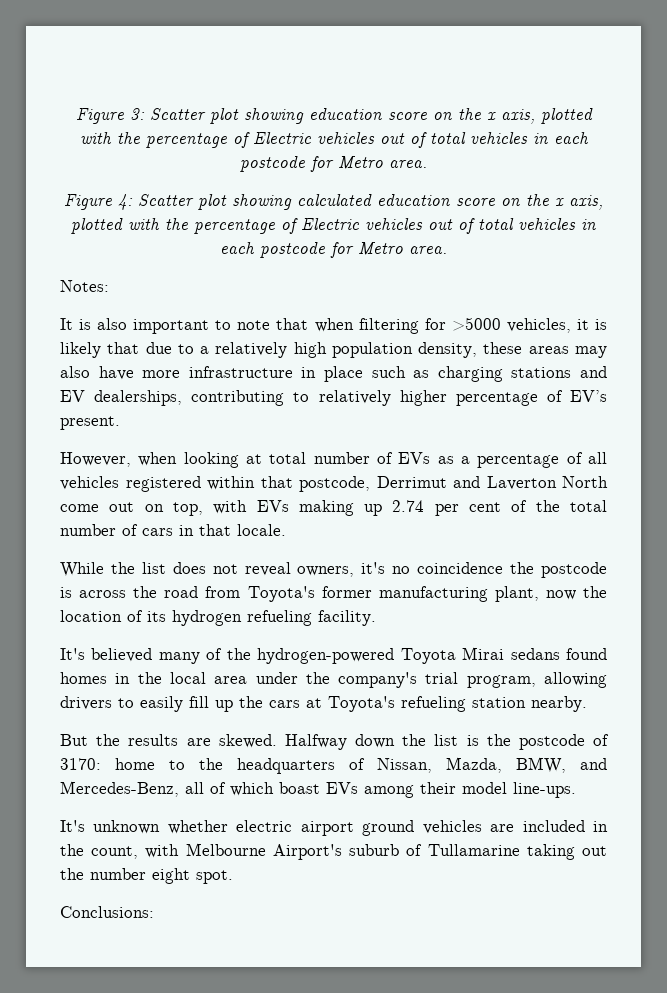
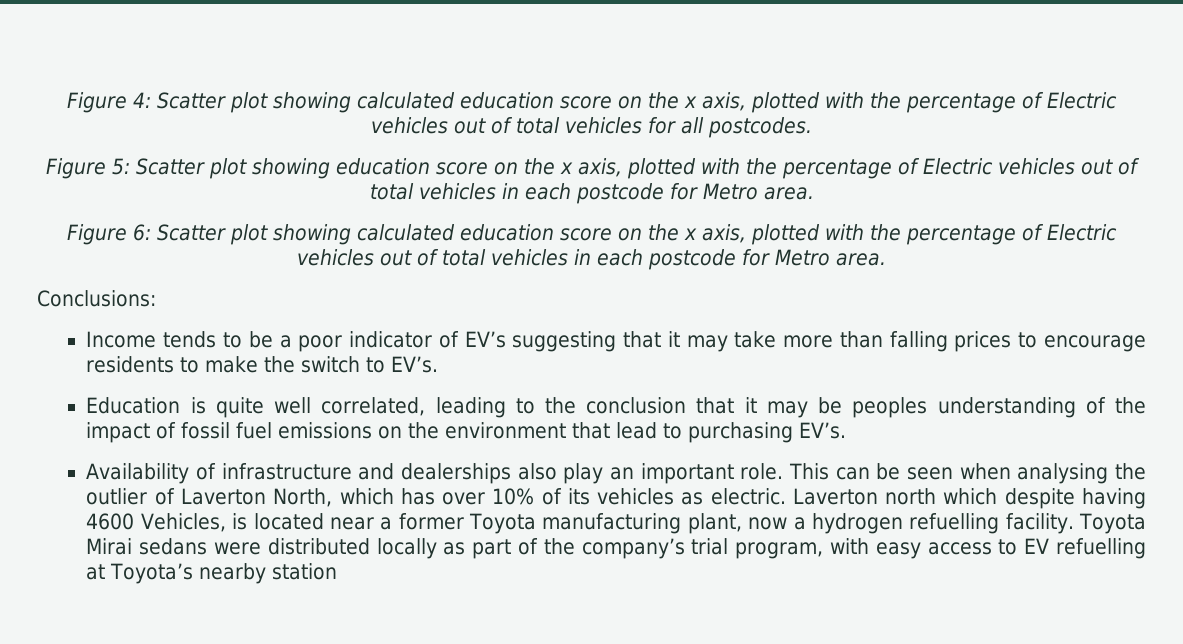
- Figure 3: Scatter plot showing education score on the x axis, plotted with the percentage of Electric vehicles out of total vehicles in each postcode for Metro area.
+ Figure 4: Scatter plot showing calculated education score on the x axis, plotted with the percentage of Electric vehicles out of total vehicles for all postcodes.
+ Figure 5: Scatter plot showing education score on the x axis, plotted with the percentage of Electric vehicles out of total vehicles in each postcode for Metro area.
- Figure 4: Scatter plot showing calculated education score on the x axis, plotted with the percentage of Electric vehicles out of total vehicles in each postcode for Metro area.
+ Figure 6: Scatter plot showing calculated education score on the x axis, plotted with the percentage of Electric vehicles out of total vehicles in each postcode for Metro area.
- Notes:
- It is also important to note that when filtering for >5000 vehicles, it is likely that due to a relatively high population density, these areas may also have more infrastructure in place such as charging stations and EV dealerships, contributing to relatively higher percentage of EV’s present.
- However, when looking at total number of EVs as a percentage of all vehicles registered within that postcode, Derrimut and Laverton North come out on top, with EVs making up 2.74 per cent of the total number of cars in that locale.
- While the list does not reveal owners, it's no coincidence the postcode is across the road from Toyota's former manufacturing plant, now the location of its hydrogen refueling facility.
- It's believed many of the hydrogen-powered Toyota Mirai sedans found homes in the local area under the company's trial program, allowing drivers to easily fill up the cars at Toyota's refueling station nearby.
- But the results are skewed. Halfway down the list is the postcode of 3170: home to the headquarters of Nissan, Mazda, BMW, and Mercedes-Benz, all of which boast EVs among their model line-ups.
- It's unknown whether electric airport ground vehicles are included in the count, with Melbourne Airport's suburb of Tullamarine taking out the number eight spot.
  Conclusions:
+ Income tends to be a poor indicator of EV’s suggesting that it may take more than falling prices to encourage residents to make the switch to EV’s.
+ Education is quite well correlated, leading to the conclusion that it may be peoples understanding of the impact of fossil fuel emissions on the environment that lead to purchasing EV’s.
+ Availability of infrastructure and dealerships also play an important role. This can be seen when analysing the outlier of Laverton North, which has over 10% of its vehicles as electric. Laverton north which despite having 4600 Vehicles, is located near a former Toyota manufacturing plant, now a hydrogen refuelling facility. Toyota Mirai sedans were distributed locally as part of the company’s trial program, with easy access to EV refuelling at Toyota’s nearby station

